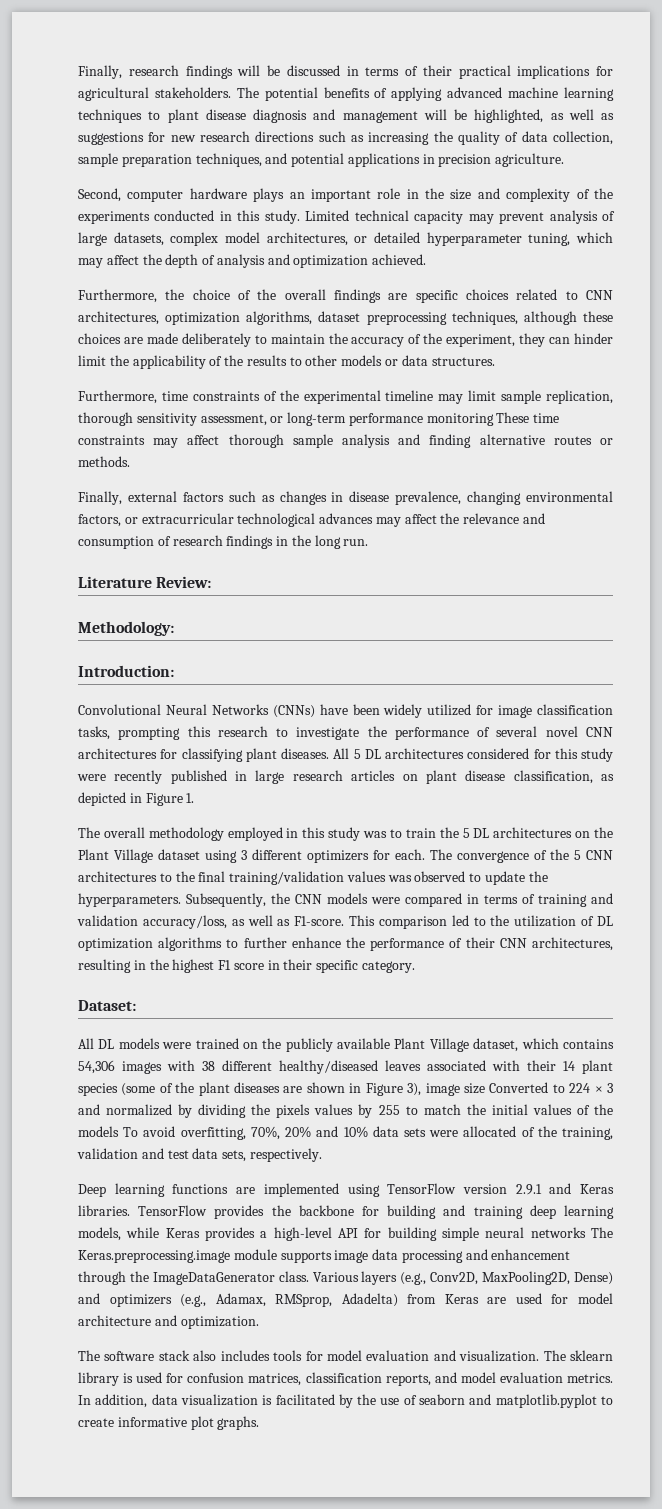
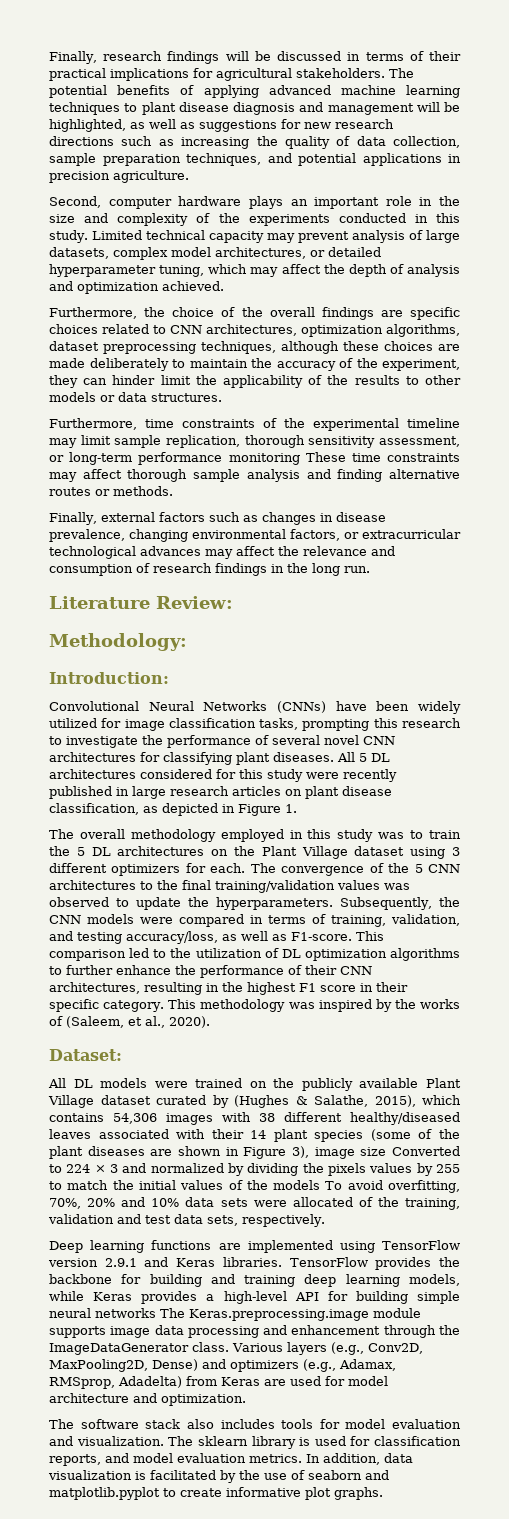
- Subsequently, the CNN models were compared in terms of training and validation accuracy/loss, as well as F1-score.
+ Subsequently, the CNN models were compared in terms of training, validation, and testing accuracy/loss, as well as F1-score.
+ This methodology was inspired by the works of (Saleem, et al., 2020).
- All DL models were trained on the publicly available Plant Village dataset, which contains 54,306 images with 38 different healthy/diseased leaves associated with their 14 plant species (some of the plant diseases are shown in Figure 3), image size Converted to 224 × 3 and normalized by dividing the pixels values by 255 to match the initial values of the models To avoid overfitting, 70%, 20% and 10% data sets were allocated of the training, validation and test data sets, respectively.
+ All DL models were trained on the publicly available Plant Village dataset curated by (Hughes & Salathe, 2015), which contains 54,306 images with 38 different healthy/diseased leaves associated with their 14 plant species (some of the plant diseases are shown in Figure 3), image size Converted to 224 × 3 and normalized by dividing the pixels values by 255 to match the initial values of the models To avoid overfitting, 70%, 20% and 10% data sets were allocated of the training, validation and test data sets, respectively.
- The sklearn library is used for confusion matrices, classification reports, and model evaluation metrics.
+ The sklearn library is used for classification reports, and model evaluation metrics.

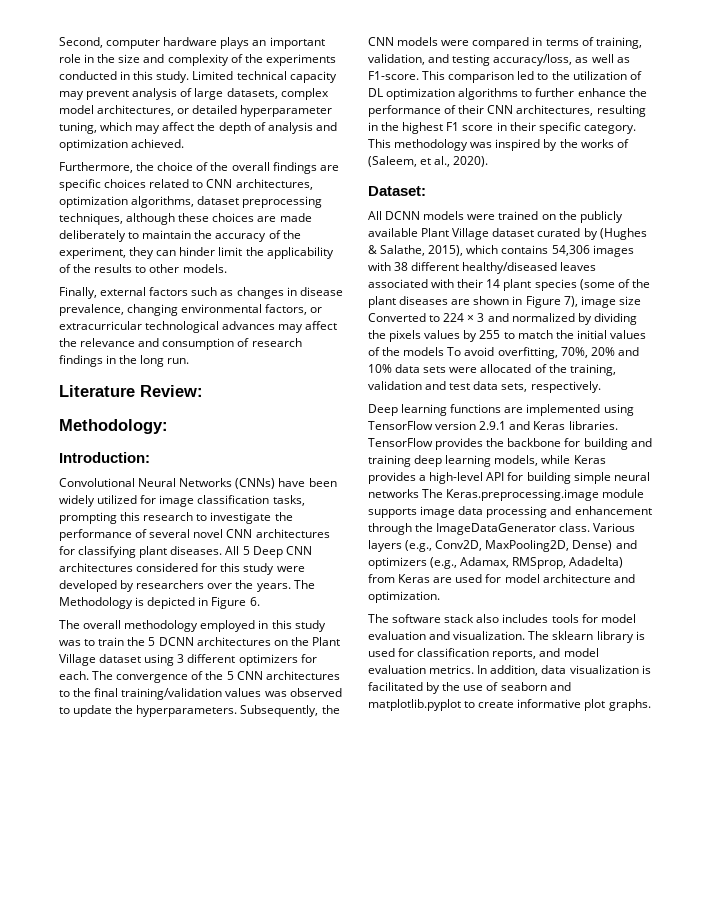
- Finally, research findings will be discussed in terms of their practical implications for agricultural stakeholders. The potential benefits of applying advanced machine learning techniques to plant disease diagnosis and management will be highlighted, as well as suggestions for new research directions such as increasing the quality of data collection, sample preparation techniques, and potential applications in precision agriculture.
- Furthermore, the choice of the overall findings are specific choices related to CNN architectures, optimization algorithms, dataset preprocessing techniques, although these choices are made deliberately to maintain the accuracy of the experiment, they can hinder limit the applicability of the results to other models or data structures.
- Furthermore, time constraints of the experimental timeline may limit sample replication, thorough sensitivity assessment, or long-term performance monitoring These time constraints may affect thorough sample analysis and finding alternative routes or methods.
+ Furthermore, the choice of the overall findings are specific choices related to CNN architectures, optimization algorithms, dataset preprocessing techniques, although these choices are made deliberately to maintain the accuracy of the experiment, they can hinder limit the applicability of the results to other models.
- All 5 DL architectures considered for this study were recently published in large research articles on plant disease classification, as depicted in Figure 1.
+ All 5 Deep CNN architectures considered for this study were developed by researchers over the years. The Methodology is depicted in Figure 6.
- The overall methodology employed in this study was to train the 5 DL architectures on the Plant Village dataset using 3 different optimizers for each.
+ The overall methodology employed in this study was to train the 5 DCNN architectures on the Plant Village dataset using 3 different optimizers for each.
- All DL models were trained on the publicly available Plant Village dataset curated by (Hughes & Salathe, 2015), which contains 54,306 images with 38 different healthy/diseased leaves associated with their 14 plant species (some of the plant diseases are shown in Figure 3), image size Converted to 224 × 3 and normalized by dividing the pixels values by 255 to match the initial values of the models To avoid overfitting, 70%, 20% and 10% data sets were allocated of the training, validation and test data sets, respectively.
+ All DCNN models were trained on the publicly available Plant Village dataset curated by (Hughes & Salathe, 2015), which contains 54,306 images with 38 different healthy/diseased leaves associated with their 14 plant species (some of the plant diseases are shown in Figure 7), image size Converted to 224 × 3 and normalized by dividing the pixels values by 255 to match the initial values of the models To avoid overfitting, 70%, 20% and 10% data sets were allocated of the training, validation and test data sets, respectively.

